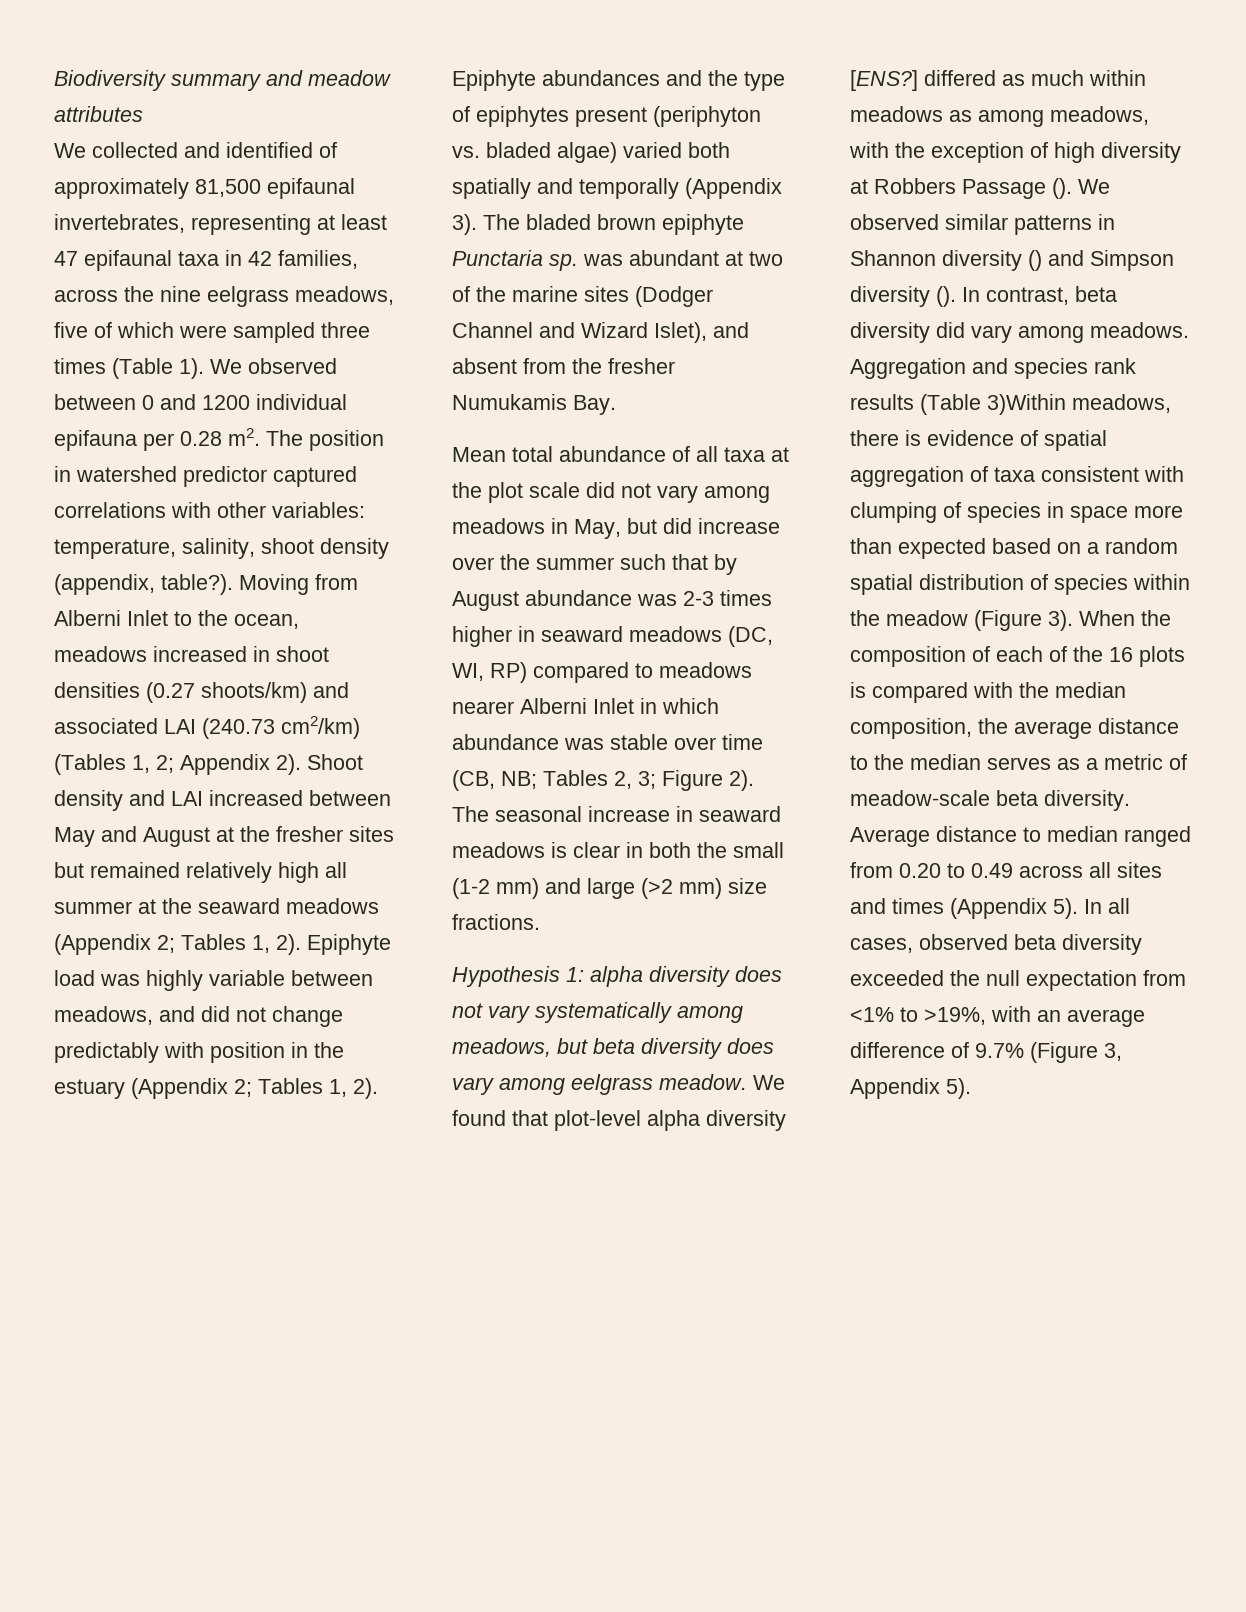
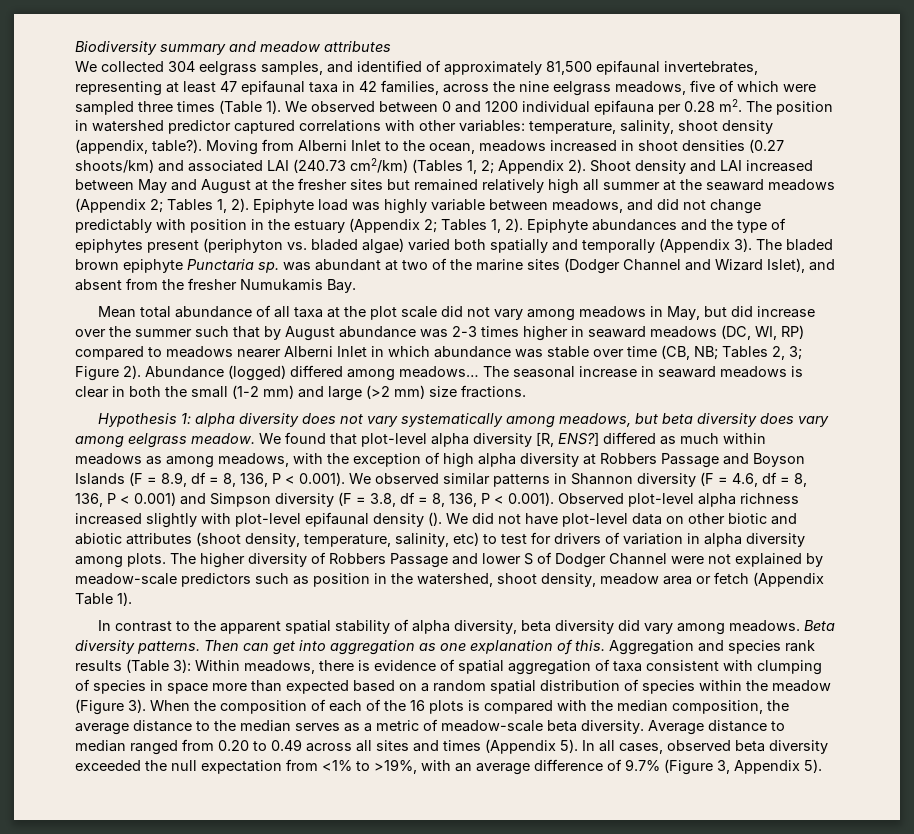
- We collected and identified of approximately 81,500 epifaunal invertebrates, representing at least 47 epifaunal taxa in 42 families, across the nine eelgrass meadows, five of which were sampled three times (Table 1).
+ We collected 304 eelgrass samples, and identified of approximately 81,500 epifaunal invertebrates, representing at least 47 epifaunal taxa in 42 families, across the nine eelgrass meadows, five of which were sampled three times (Table 1).
+ Abundance (logged) differed among meadows…
- We found that plot-level alpha diversity [ENS?] differed as much within meadows as among meadows, with the exception of high diversity at Robbers Passage (). We observed similar patterns in Shannon diversity () and Simpson diversity (). In contrast, beta diversity did vary among meadows.
+ We found that plot-level alpha diversity [R, ENS?] differed as much within meadows as among meadows, with the exception of high alpha diversity at Robbers Passage and Boyson Islands (F = 8.9, df = 8, 136, P < 0.001). We observed similar patterns in Shannon diversity (F = 4.6, df = 8, 136, P < 0.001) and Simpson diversity (F = 3.8, df = 8, 136, P < 0.001). Observed plot-level alpha richness increased slightly with plot-level epifaunal density (). We did not have plot-level data on other biotic and abiotic attributes (shoot density, temperature, salinity, etc) to test for drivers of variation in alpha diversity among plots. The higher diversity of Robbers Passage and lower S of Dodger Channel were not explained by meadow-scale predictors such as position in the watershed, shoot density, meadow area or fetch (Appendix Table 1).
+ In contrast to the apparent spatial stability of alpha diversity, beta diversity did vary among meadows.
+ Beta diversity patterns. Then can get into aggregation as one explanation of this.
- Aggregation and species rank results (Table 3)Within meadows, there is evidence of spatial aggregation of taxa consistent with clumping of species in space more than expected based on a random spatial distribution of species within the meadow (Figure 3).
+ Aggregation and species rank results (Table 3): Within meadows, there is evidence of spatial aggregation of taxa consistent with clumping of species in space more than expected based on a random spatial distribution of species within the meadow (Figure 3).

